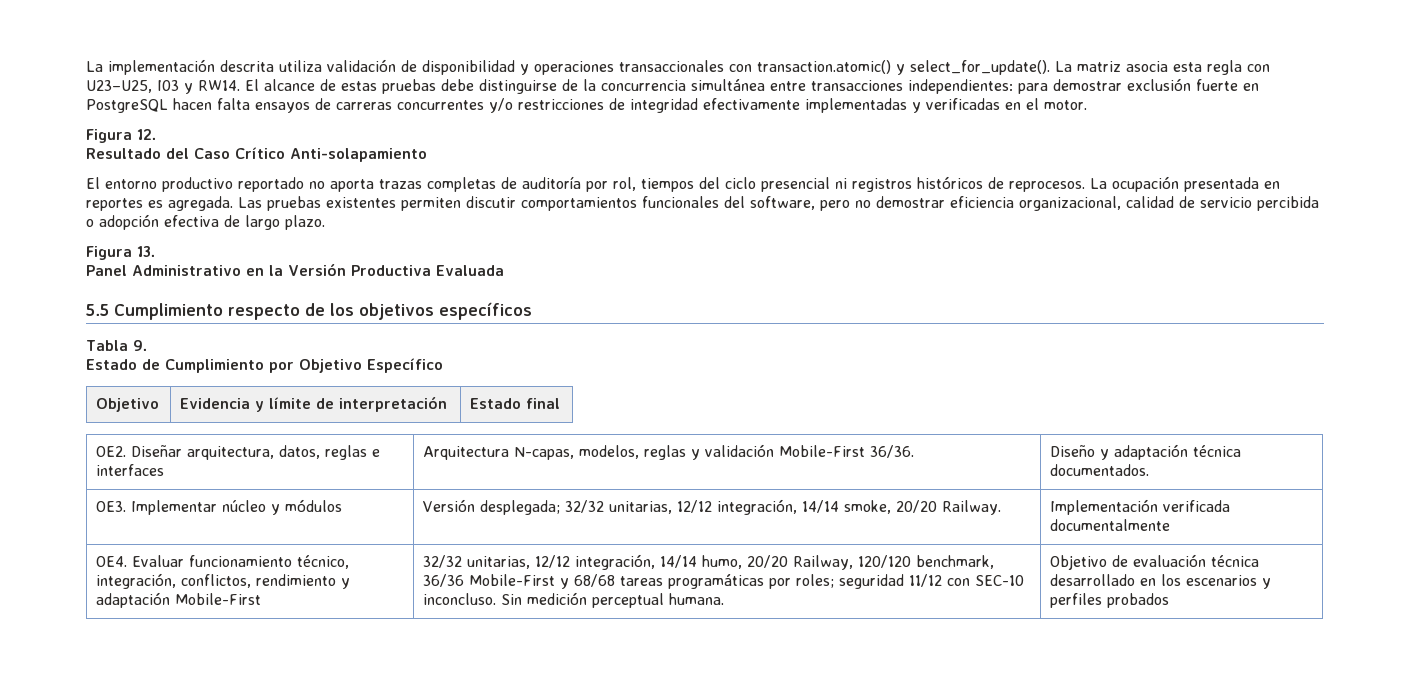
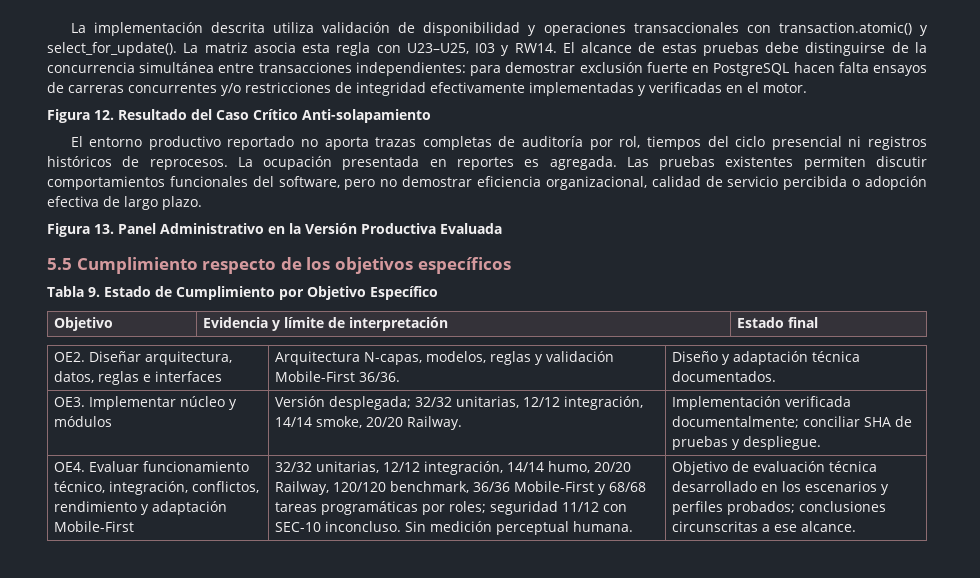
- Figura 12.
- Resultado del Caso Crítico Anti-solapamiento
+ Figura 12. Resultado del Caso Crítico Anti-solapamiento
- Figura 13.
- Panel Administrativo en la Versión Productiva Evaluada
+ Figura 13. Panel Administrativo en la Versión Productiva Evaluada
- Tabla 9.
- Estado de Cumplimiento por Objetivo Específico
+ Tabla 9. Estado de Cumplimiento por Objetivo Específico
- OE3. Implementar núcleo y módulos | Versión desplegada; 32/32 unitarias, 12/12 integración, 14/14 smoke, 20/20 Railway. | Implementación verificada documentalmente
+ OE3. Implementar núcleo y módulos | Versión desplegada; 32/32 unitarias, 12/12 integración, 14/14 smoke, 20/20 Railway. | Implementación verificada documentalmente; conciliar SHA de pruebas y despliegue.
- Objetivo de evaluación técnica desarrollado en los escenarios y perfiles probados
+ Objetivo de evaluación técnica desarrollado en los escenarios y perfiles probados; conclusiones circunscritas a ese alcance.

